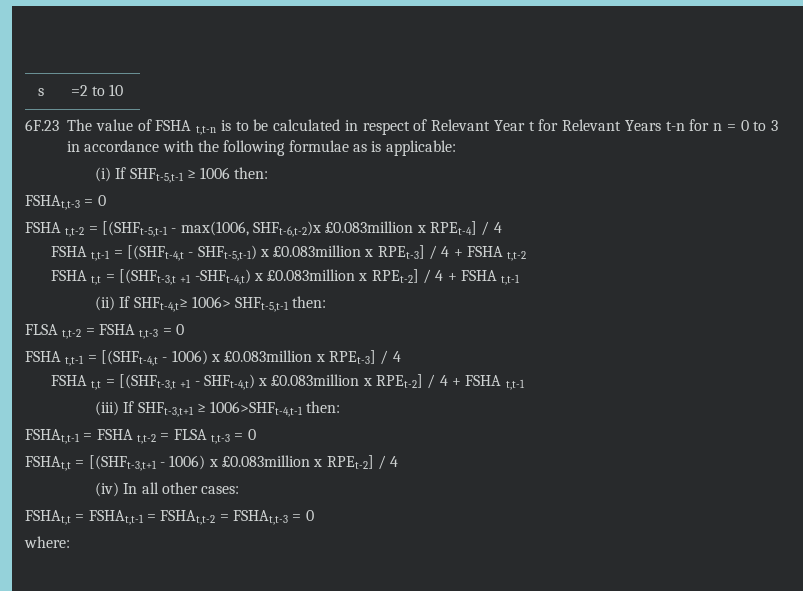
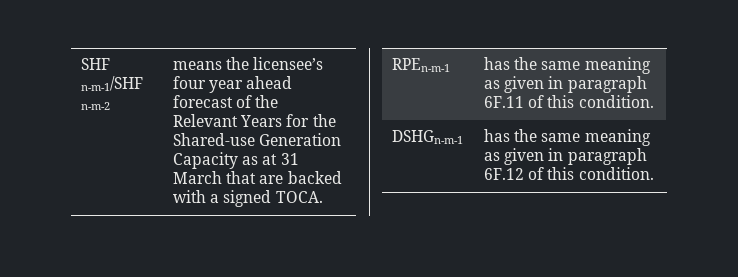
- s | =2 to 10
- 6F.23 The value of FSHA t,t-n is to be calculated in respect of Relevant Year t for Relevant Years t-n for n = 0 to 3 in accordance with the following formulae as is applicable:
- (i) If SHFt-5,t-1 ≥ 1006 then:
- FSHAt,t-3 = 0
- FSHA t,t-2 = [(SHFt-5,t-1 - max(1006, SHFt-6,t-2)x £0.083million x RPEt-4] / 4
- FSHA t,t-1 = [(SHFt-4,t - SHFt-5,t-1) x £0.083million x RPEt-3] / 4 + FSHA t,t-2
- FSHA t,t = [(SHFt-3,t +1 -SHFt-4,t) x £0.083million x RPEt-2] / 4 + FSHA t,t-1
- (ii) If SHFt-4,t≥ 1006> SHFt-5,t-1 then:
- FLSA t,t-2 = FSHA t,t-3 = 0
- FSHA t,t-1 = [(SHFt-4,t - 1006) x £0.083million x RPEt-3] / 4
- FSHA t,t = [(SHFt-3,t +1 - SHFt-4,t) x £0.083million x RPEt-2] / 4 + FSHA t,t-1
- (iii) If SHFt-3,t+1 ≥ 1006>SHFt-4,t-1 then:
- FSHAt,t-1 = FSHA t,t-2 = FLSA t,t-3 = 0
- FSHAt,t = [(SHFt-3,t+1 - 1006) x £0.083million x RPEt-2] / 4
- (iv) In all other cases:
- FSHAt,t = FSHAt,t-1 = FSHAt,t-2 = FSHAt,t-3 = 0
- where:
+ SHF n-m-1/SHF n-m-2 | means the licensee’s four year ahead forecast of the Relevant Years for the Shared-use Generation Capacity as at 31 March that are backed with a signed TOCA.
+ RPEn-m-1 | has the same meaning as given in paragraph 6F.11 of this condition.
+ DSHGn-m-1 | has the same meaning as given in paragraph 6F.12 of this condition.

